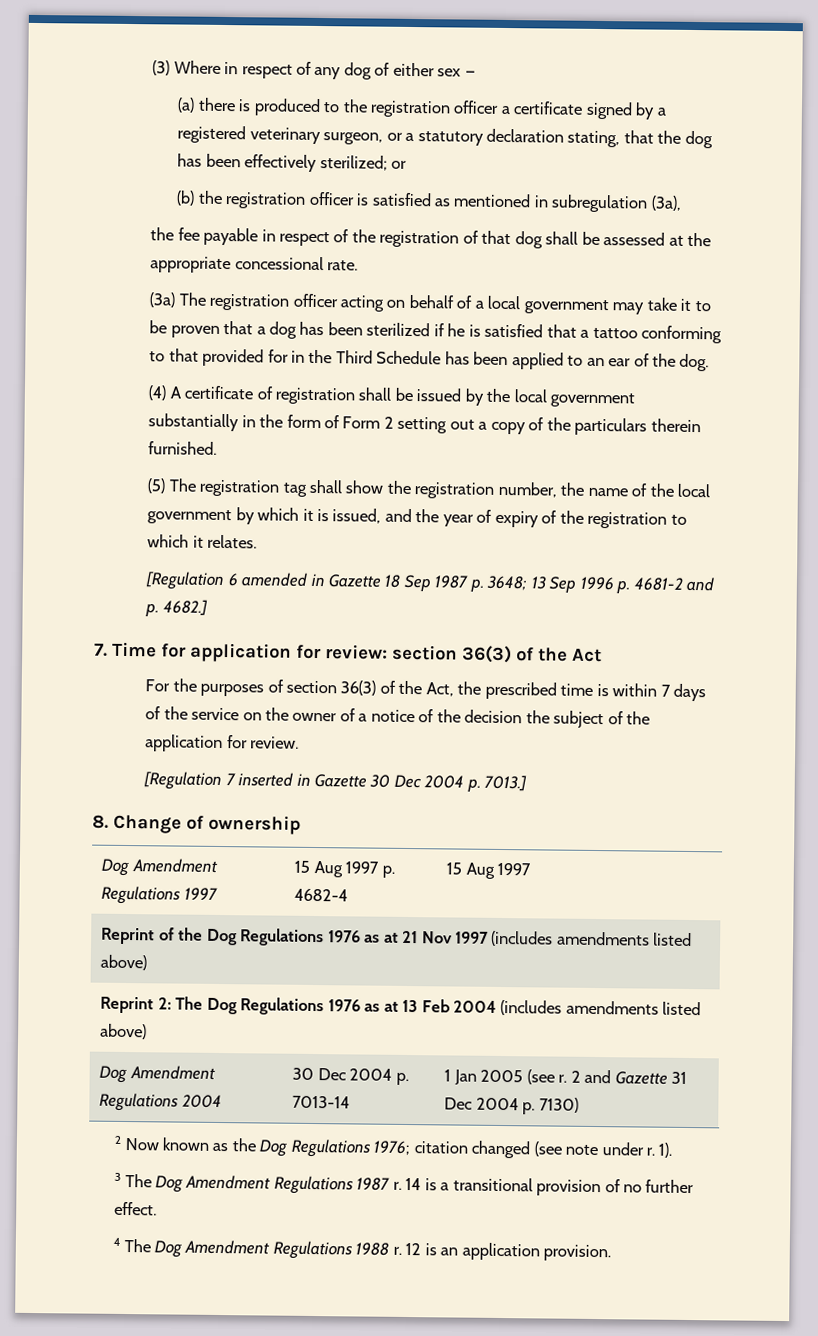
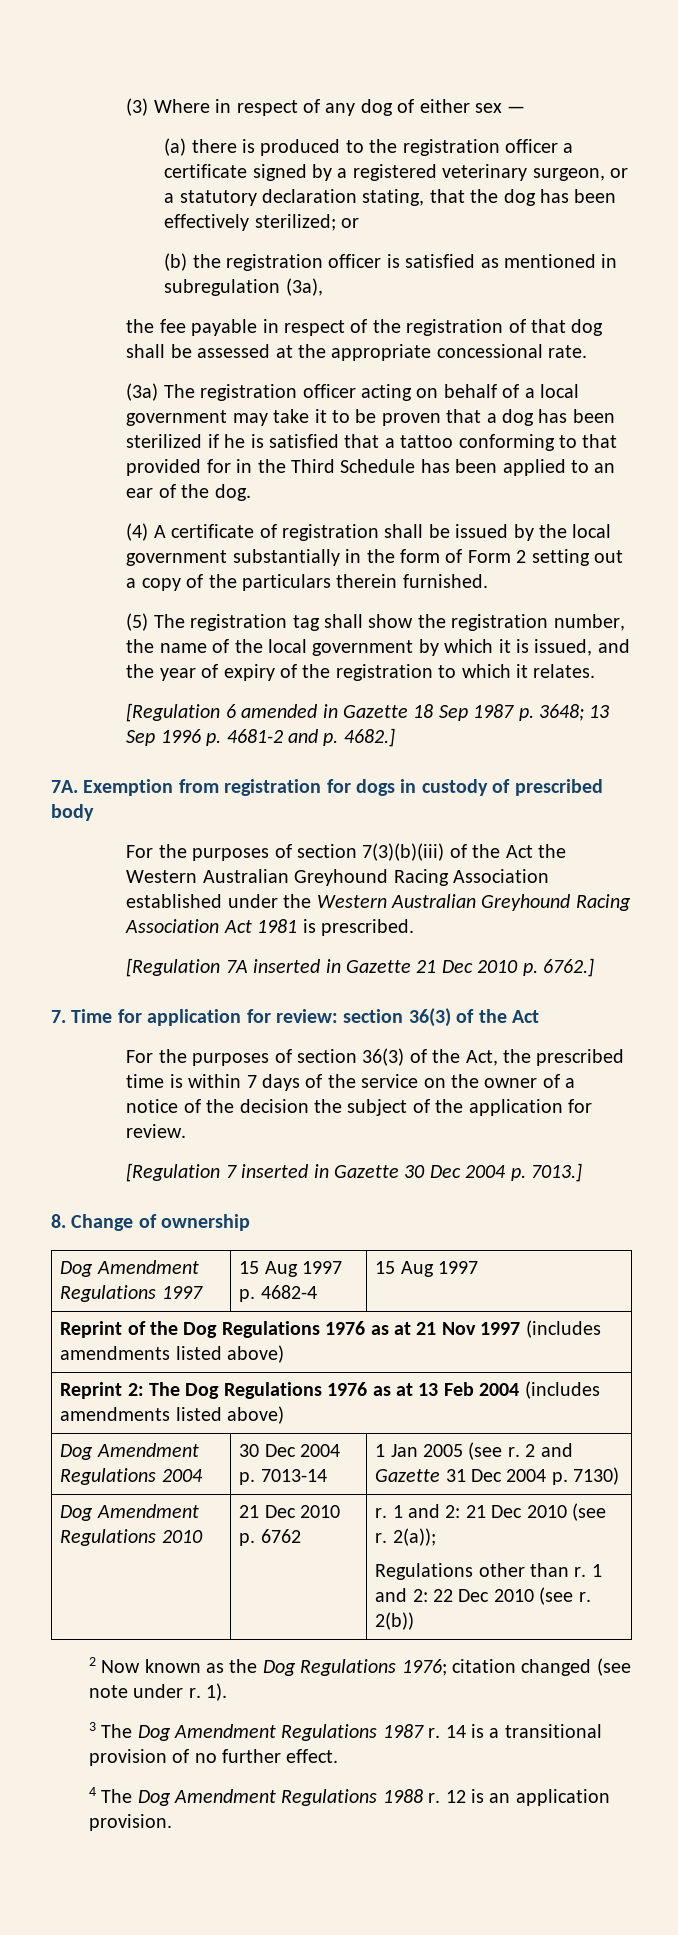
+ 7A. Exemption from registration for dogs in custody of prescribed body
+ For the purposes of section 7(3)(b)(iii) of the Act the Western Australian Greyhound Racing Association established under the Western Australian Greyhound Racing Association Act 1981 is prescribed.
+ [Regulation 7A inserted in Gazette 21 Dec 2010 p. 6762.]
+ Dog Amendment Regulations 2010 | 21 Dec 2010 p. 6762 | r. 1 and 2: 21 Dec 2010 (see r. 2(a));
+ Regulations other than r. 1 and 2: 22 Dec 2010 (see r. 2(b))

